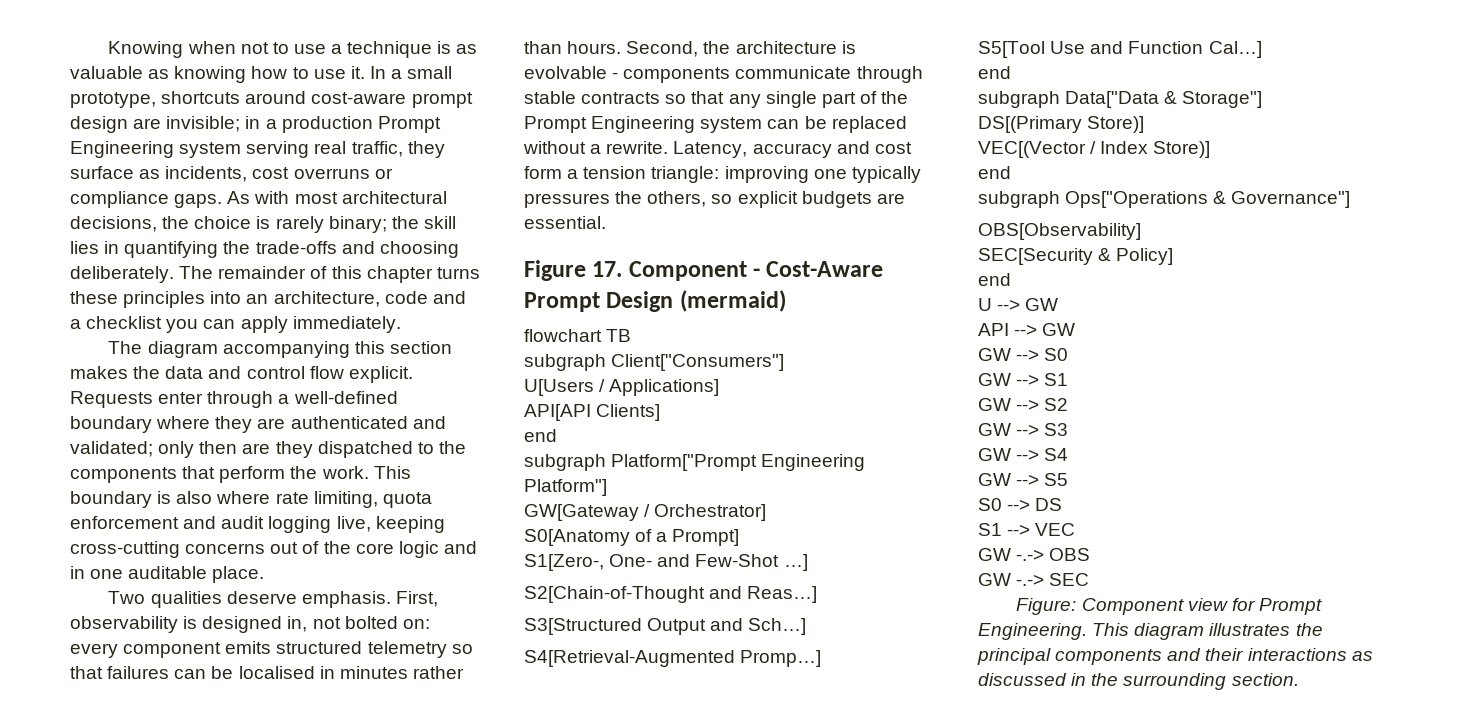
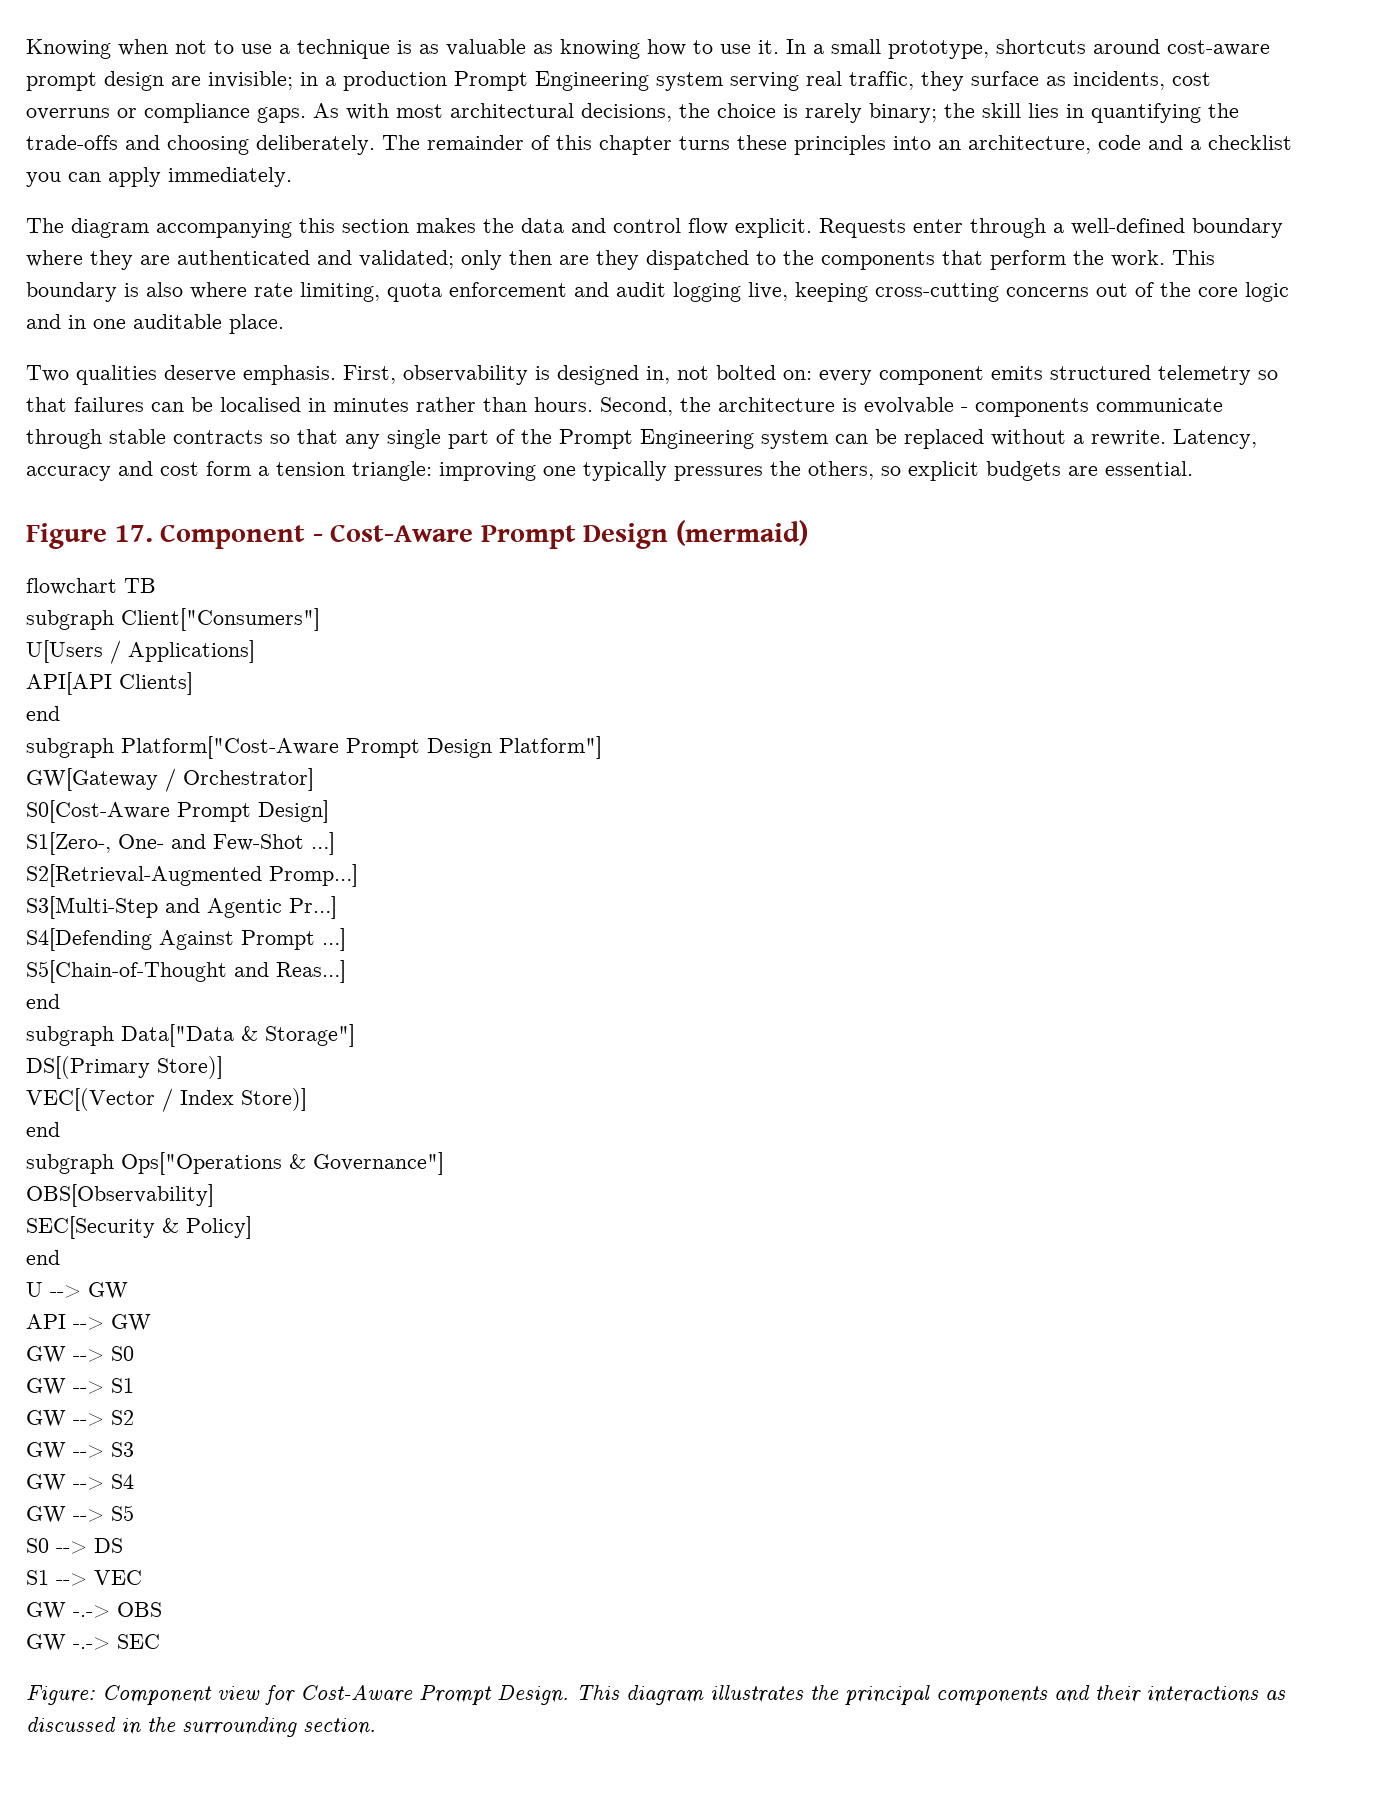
- subgraph Platform["Prompt Engineering Platform"]
+ subgraph Platform["Cost-Aware Prompt Design Platform"]
- S0[Anatomy of a Prompt]
+ S0[Cost-Aware Prompt Design]
- S2[Chain-of-Thought and Reas…]
- S3[Structured Output and Sch…]
- S4[Retrieval-Augmented Promp…]
- S5[Tool Use and Function Cal…]
+ S2[Retrieval-Augmented Promp…]
+ S3[Multi-Step and Agentic Pr…]
+ S4[Defending Against Prompt …]
+ S5[Chain-of-Thought and Reas…]
- Figure: Component view for Prompt Engineering.
+ Figure: Component view for Cost-Aware Prompt Design.

